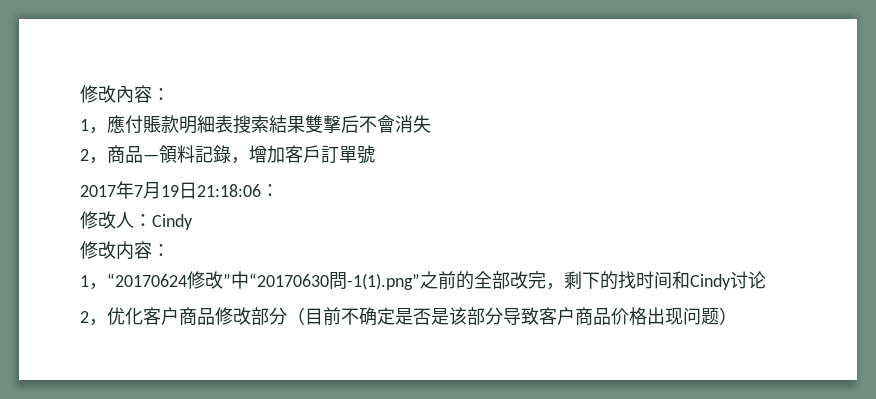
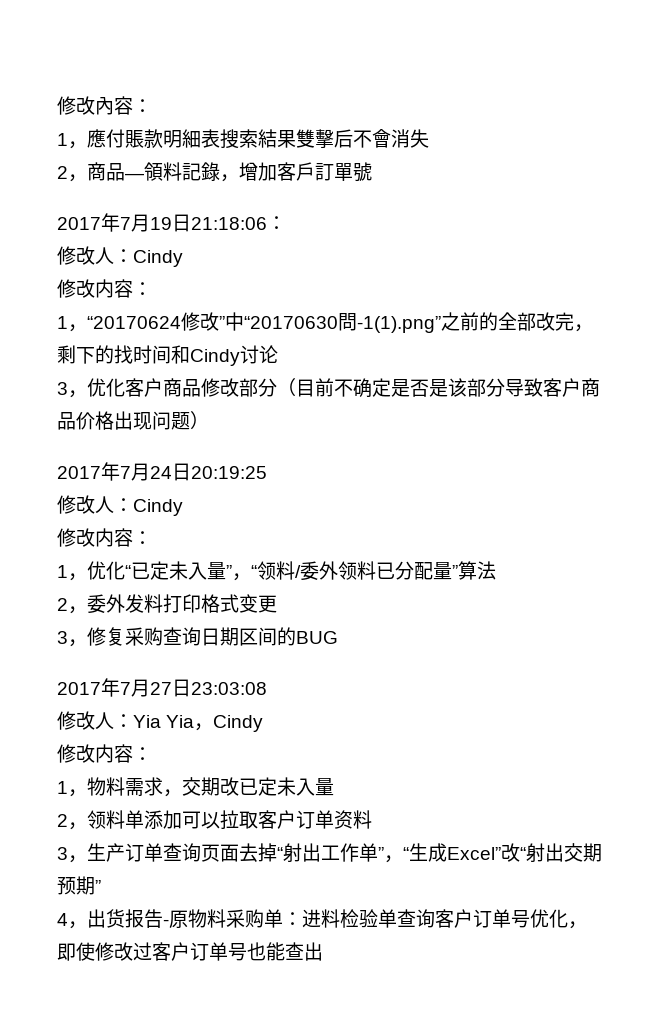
- 2，优化客户商品修改部分（目前不确定是否是该部分导致客户商品价格出现问题）
+ 3，优化客户商品修改部分（目前不确定是否是该部分导致客户商品价格出现问题）
+ 2017年7月24日20:19:25
+ 修改人：Cindy
+ 修改内容：
+ 1，优化“已定未入量”，“领料/委外领料已分配量”算法
+ 2，委外发料打印格式变更
+ 3，修复采购查询日期区间的BUG
+ 2017年7月27日23:03:08
+ 修改人：Yia Yia，Cindy
+ 修改内容：
+ 1，物料需求，交期改已定未入量
+ 2，领料单添加可以拉取客户订单资料
+ 3，生产订单查询页面去掉“射出工作单”，“生成Excel”改“射出交期预期”
+ 4，出货报告-原物料采购单：进料检验单查询客户订单号优化，即使修改过客户订单号也能查出

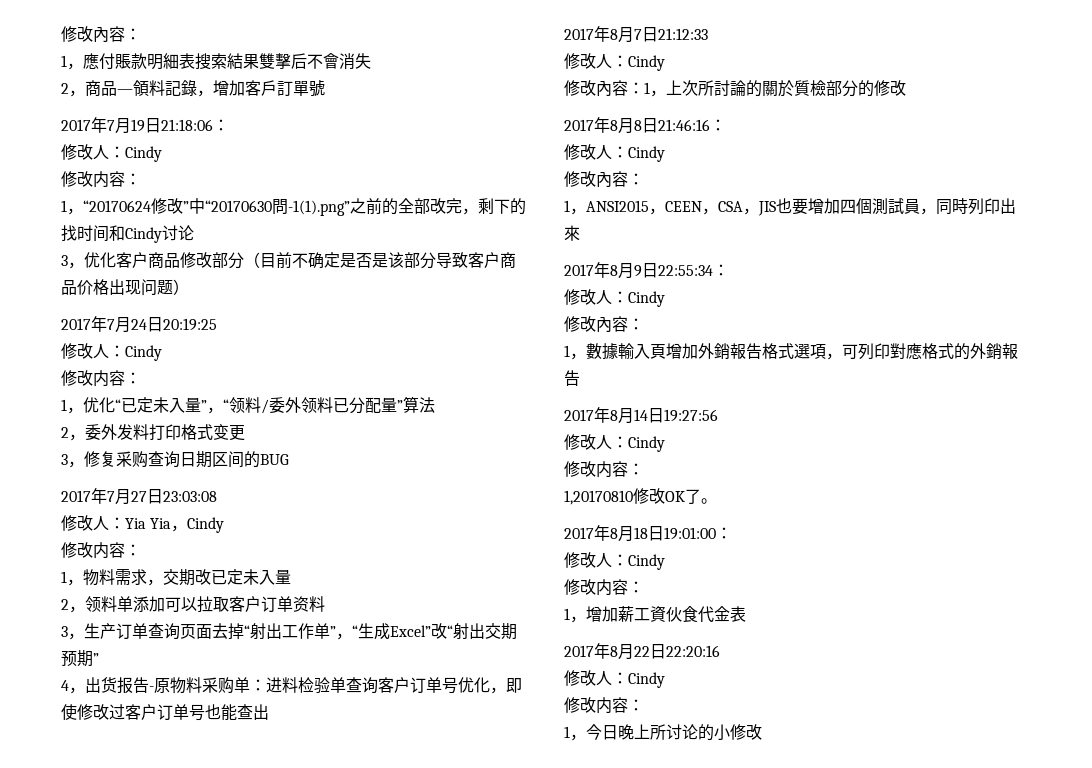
+ 2017年8月7日21:12:33
+ 修改人：Cindy
+ 修改內容：1，上次所討論的關於質檢部分的修改
+ 2017年8月8日21:46:16：
+ 修改人：Cindy
+ 修改內容：
+ 1，ANSI2015，CEEN，CSA，JIS也要增加四個測試員，同時列印出來
+ 2017年8月9日22:55:34：
+ 修改人：Cindy
+ 修改內容：
+ 1，數據輸入頁增加外銷報告格式選項，可列印對應格式的外銷報告
+ 2017年8月14日19:27:56
+ 修改人：Cindy
+ 修改内容：
+ 1,20170810修改OK了。
+ 2017年8月18日19:01:00：
+ 修改人：Cindy
+ 修改内容：
+ 1，增加薪工資伙食代金表
+ 2017年8月22日22:20:16
+ 修改人：Cindy
+ 修改内容：
+ 1，今日晚上所讨论的小修改

